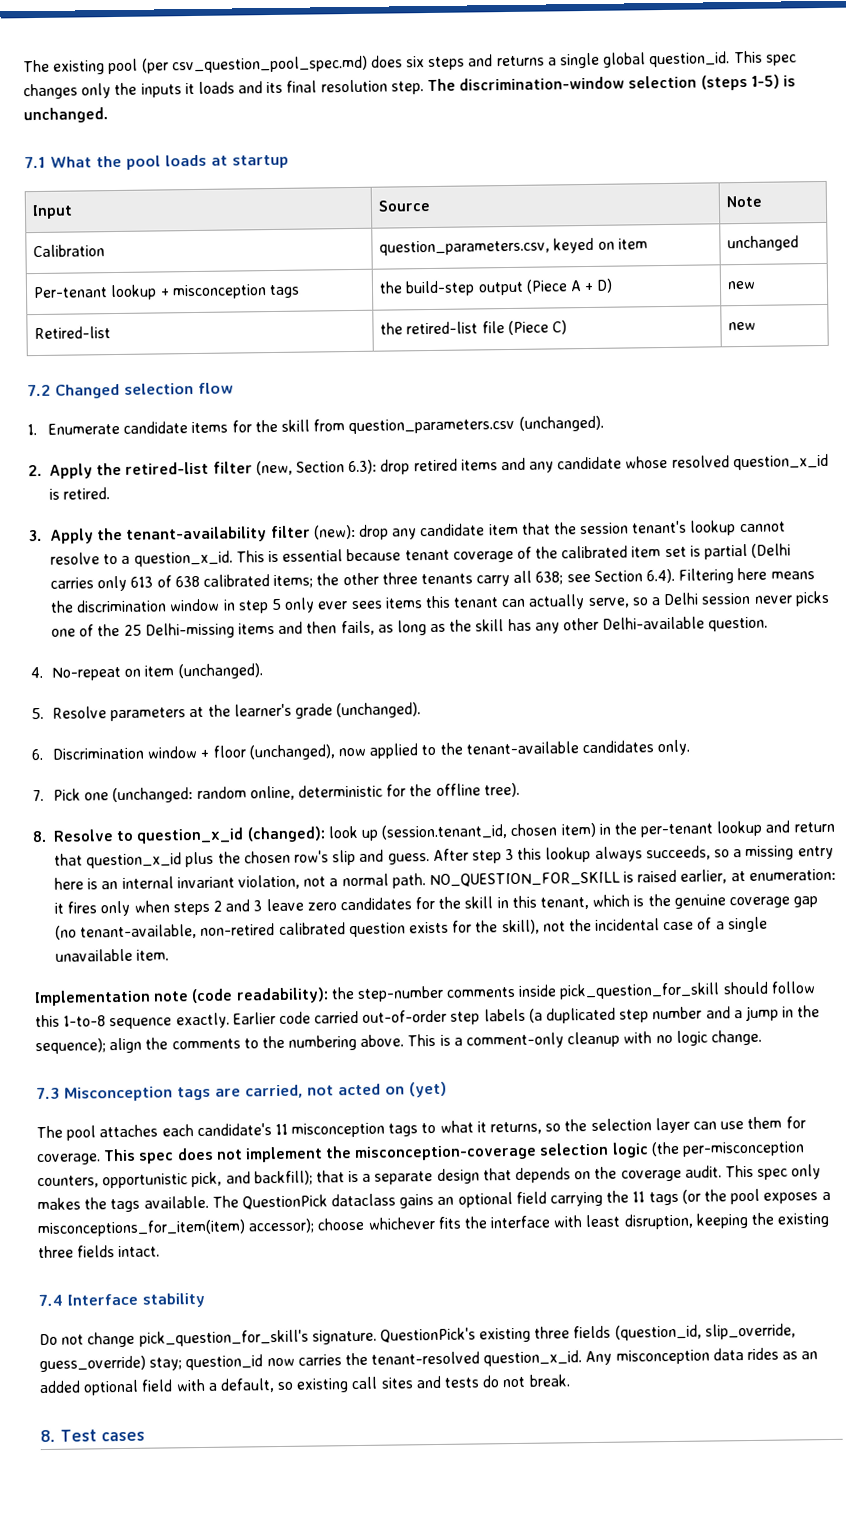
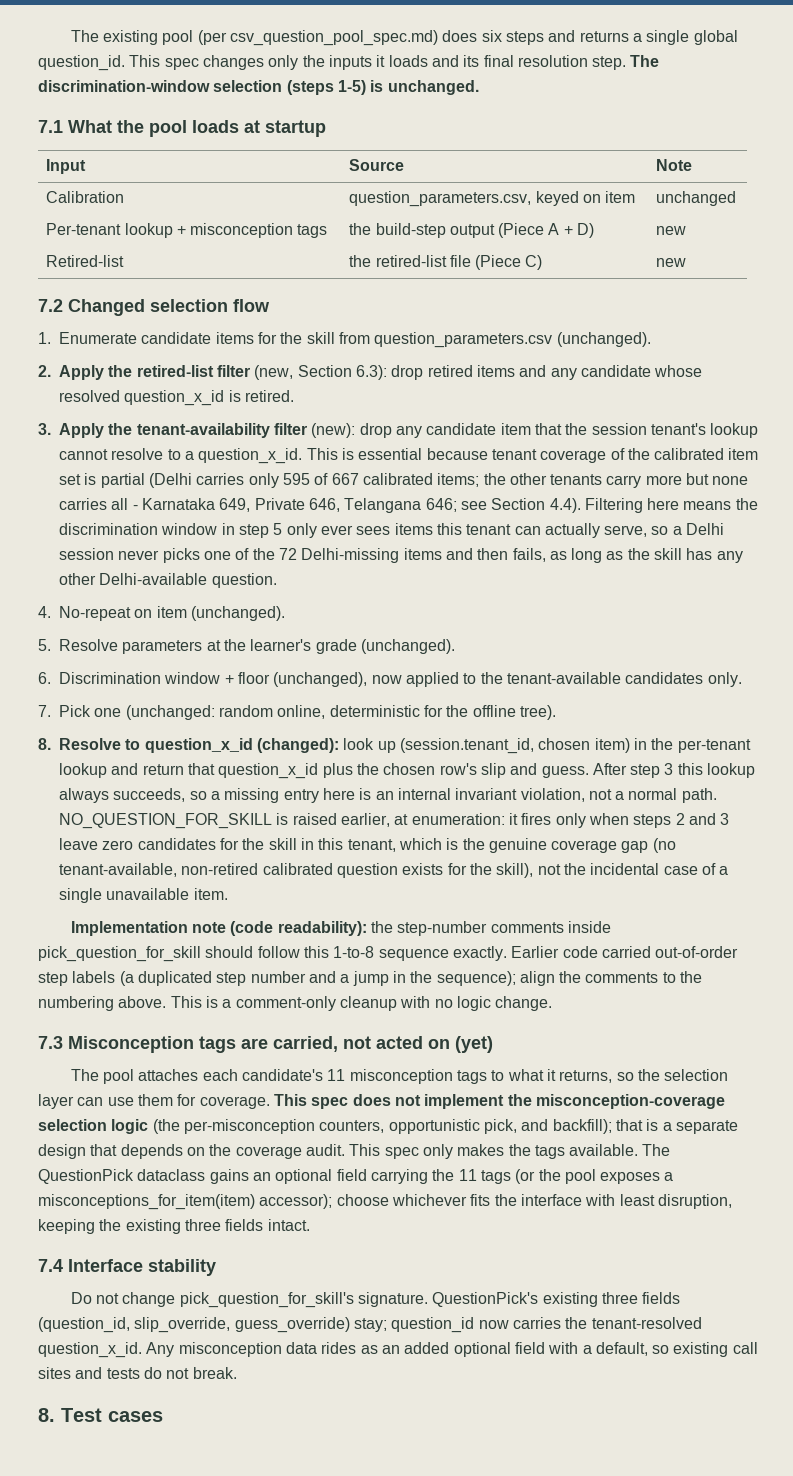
- This is essential because tenant coverage of the calibrated item set is partial (Delhi carries only 613 of 638 calibrated items;
+ This is essential because tenant coverage of the calibrated item set is partial (Delhi carries only 595 of 667 calibrated items;
- the other three tenants carry all 638;
+ the other tenants carry more but none carries all - Karnataka 649, Private 646, Telangana 646;
- see Section 6.4). Filtering here means the discrimination window in step 5 only ever sees items this tenant can actually serve, so a Delhi session never picks one of the 25 Delhi-missing items and then fails, as long as the skill has any other Delhi-available question.
+ see Section 4.4). Filtering here means the discrimination window in step 5 only ever sees items this tenant can actually serve, so a Delhi session never picks one of the 72 Delhi-missing items and then fails, as long as the skill has any other Delhi-available question.

